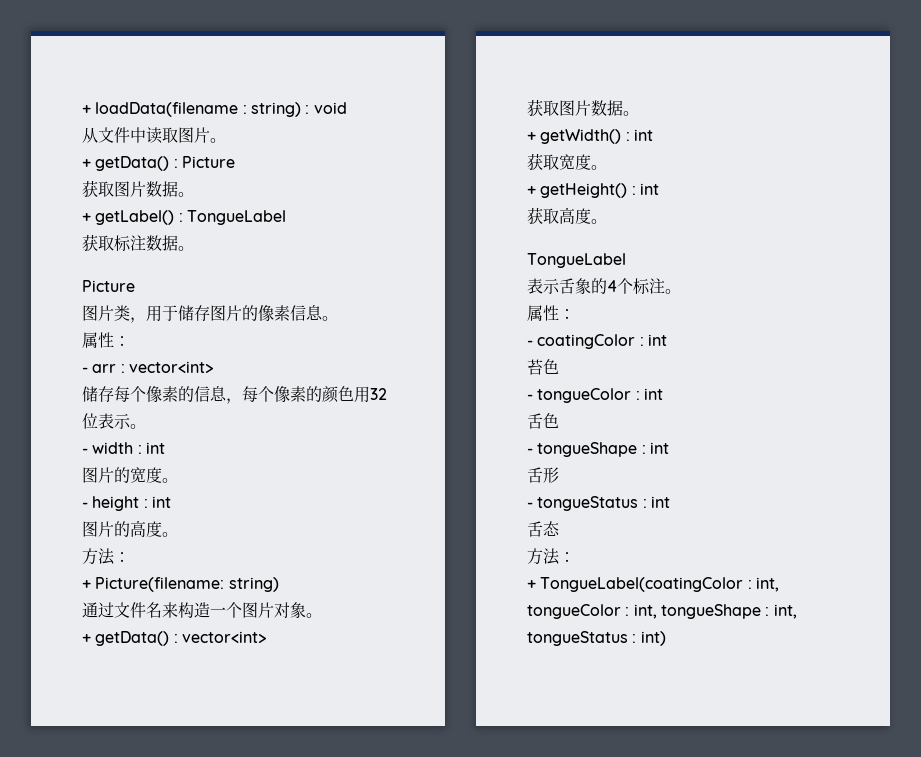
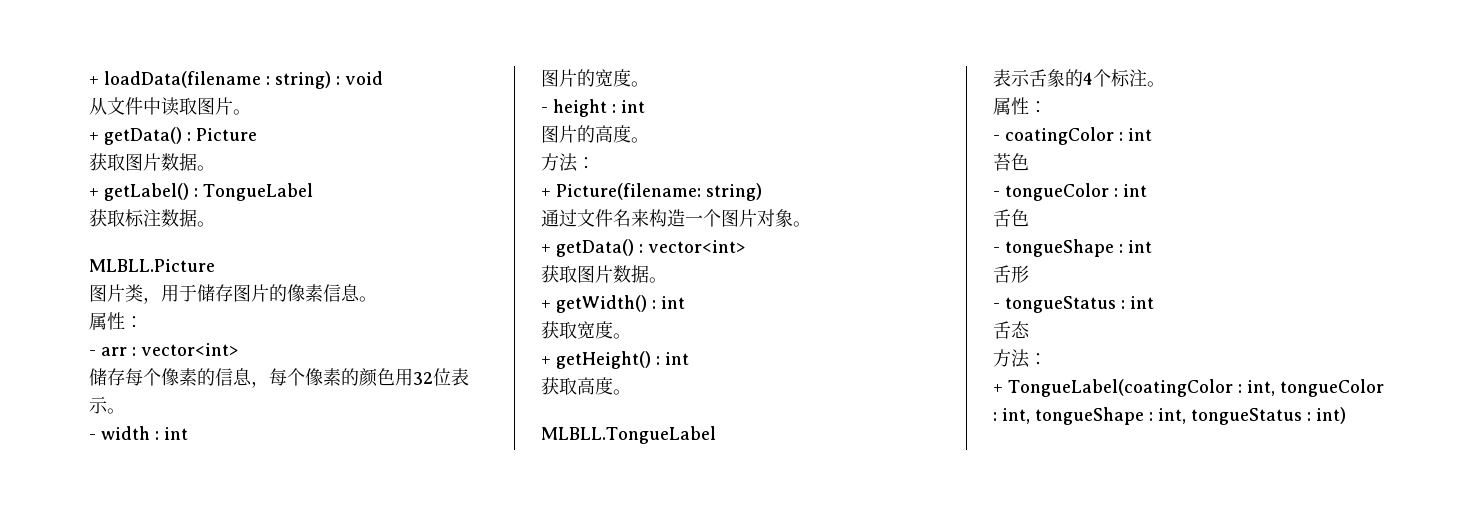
  获取标注数据。
- Picture
+ MLBLL.Picture
  获取高度。
- TongueLabel
+ MLBLL.TongueLabel

